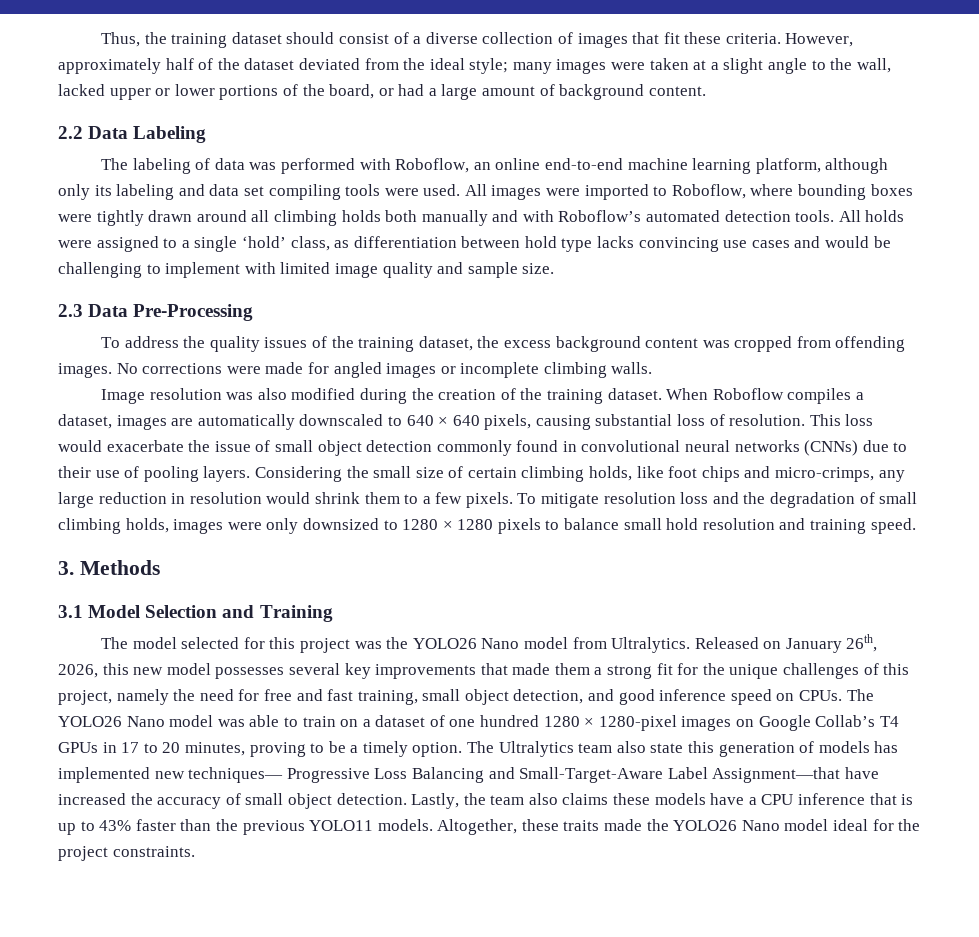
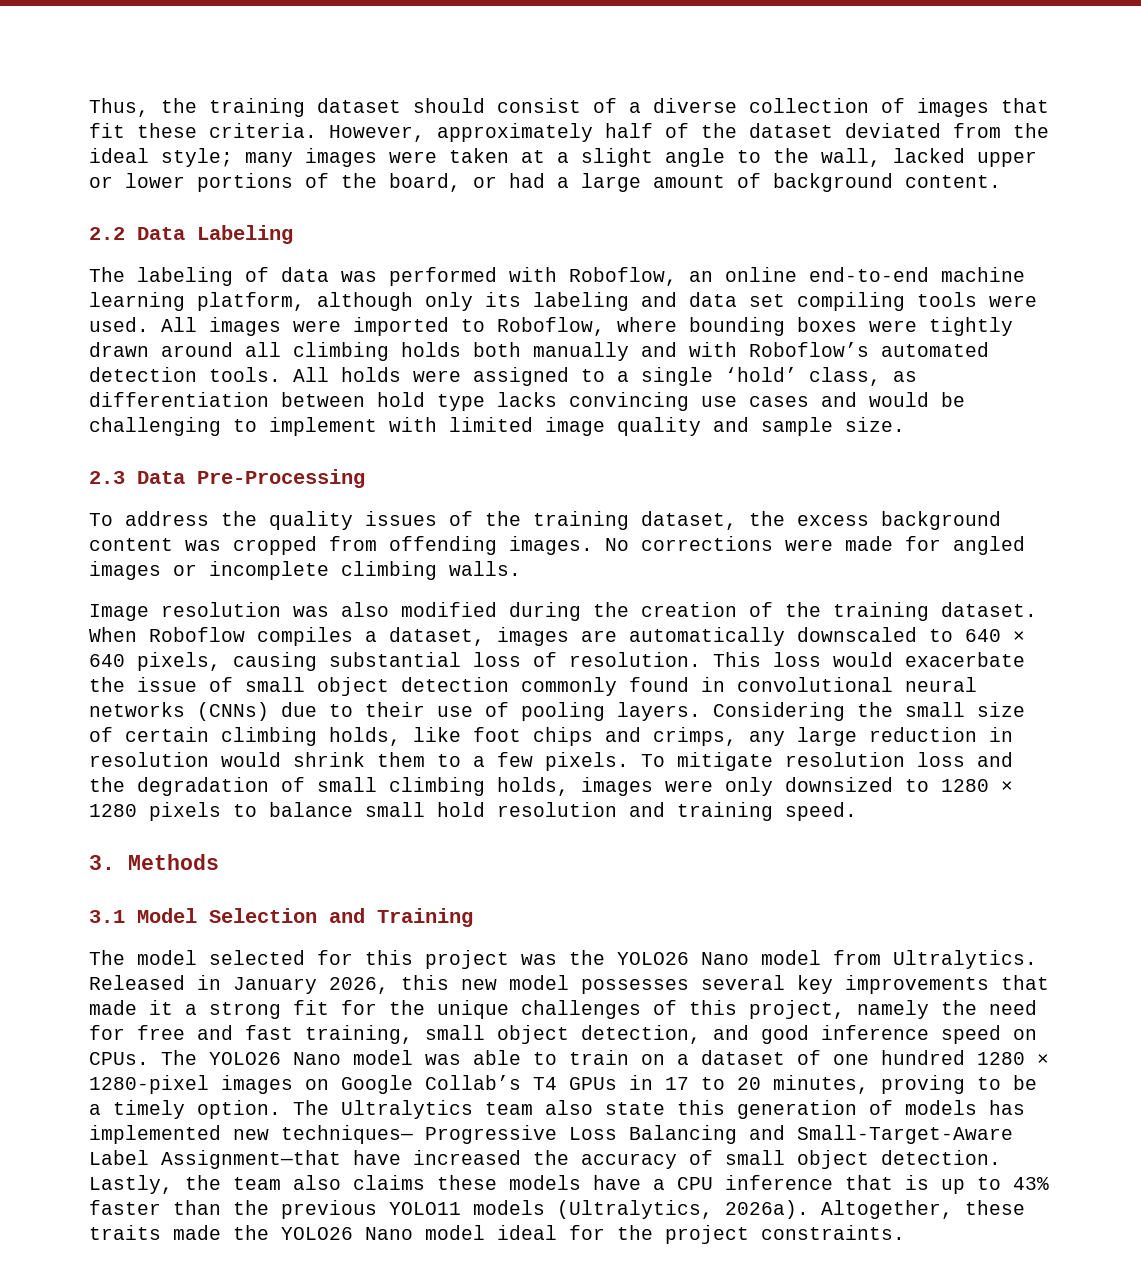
- Considering the small size of certain climbing holds, like foot chips and micro-crimps, any large reduction in resolution would shrink them to a few pixels.
+ Considering the small size of certain climbing holds, like foot chips and crimps, any large reduction in resolution would shrink them to a few pixels.
- Released on January 26th, 2026, this new model possesses several key improvements that made them a strong fit for the unique challenges of this project, namely the need for free and fast training, small object detection, and good inference speed on CPUs.
+ Released in January 2026, this new model possesses several key improvements that made it a strong fit for the unique challenges of this project, namely the need for free and fast training, small object detection, and good inference speed on CPUs.
- Lastly, the team also claims these models have a CPU inference that is up to 43% faster than the previous YOLO11 models.
+ Lastly, the team also claims these models have a CPU inference that is up to 43% faster than the previous YOLO11 models (Ultralytics, 2026a).

